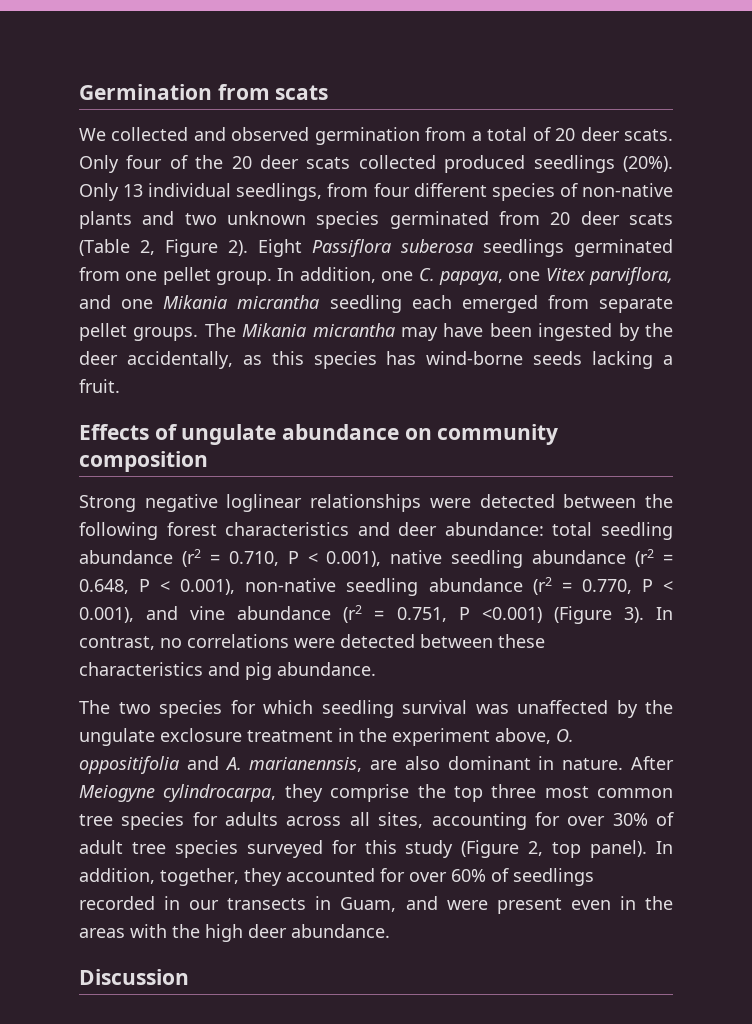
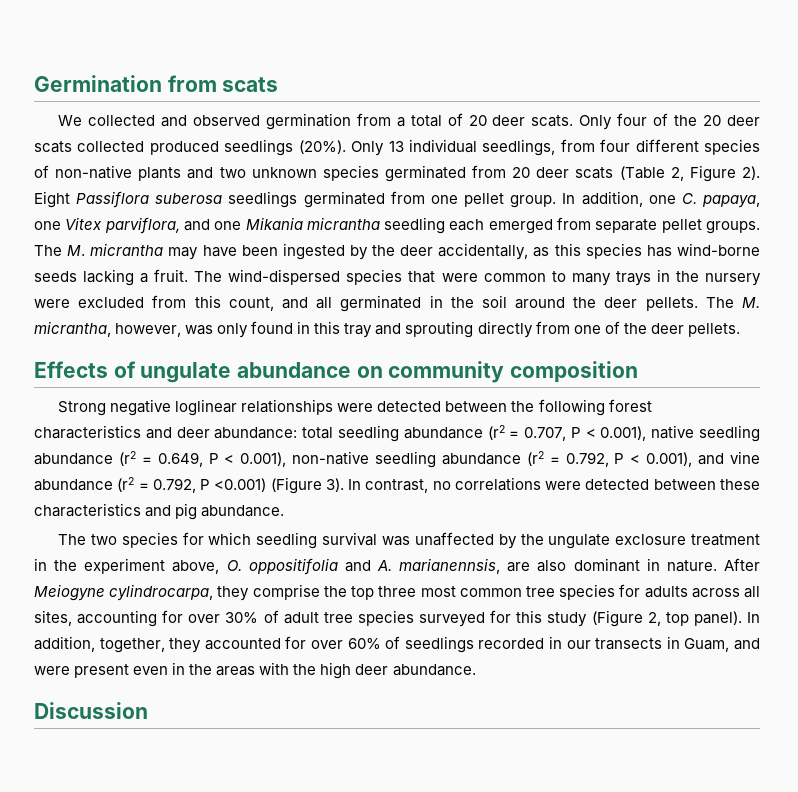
- The Mikania micrantha may have been ingested by the deer accidentally, as this species has wind-borne seeds lacking a fruit.
+ The M. micrantha may have been ingested by the deer accidentally, as this species has wind-borne seeds lacking a fruit. The wind-dispersed species that were common to many trays in the nursery were excluded from this count, and all germinated in the soil around the deer pellets. The M. micrantha, however, was only found in this tray and sprouting directly from one of the deer pellets.
- Strong negative loglinear relationships were detected between the following forest characteristics and deer abundance: total seedling abundance (r2 = 0.710, P < 0.001), native seedling abundance (r2 = 0.648, P < 0.001), non-native seedling abundance (r2 = 0.770, P < 0.001), and vine abundance (r2 = 0.751, P <0.001) (Figure 3).
+ Strong negative loglinear relationships were detected between the following forest characteristics and deer abundance: total seedling abundance (r2 = 0.707, P < 0.001), native seedling abundance (r2 = 0.649, P < 0.001), non-native seedling abundance (r2 = 0.792, P < 0.001), and vine abundance (r2 = 0.792, P <0.001) (Figure 3).

